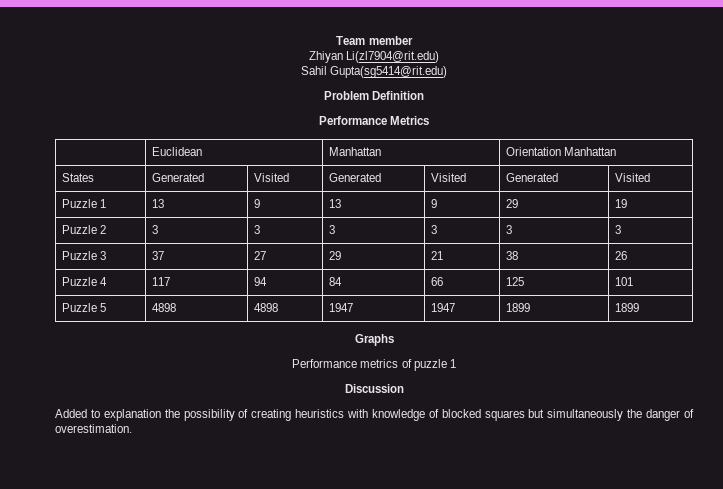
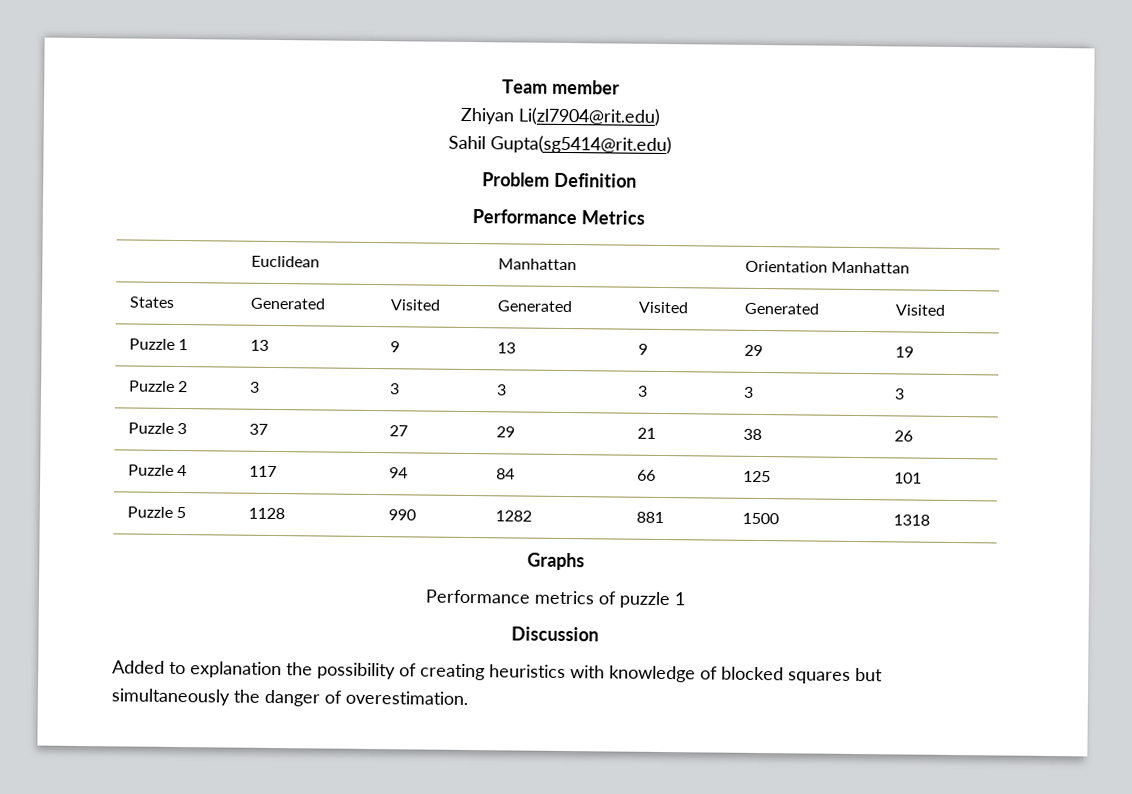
- Puzzle 5 | 4898 | 4898 | 1947 | 1947 | 1899 | 1899
+ Puzzle 5 | 1128 | 990 | 1282 | 881 | 1500 | 1318

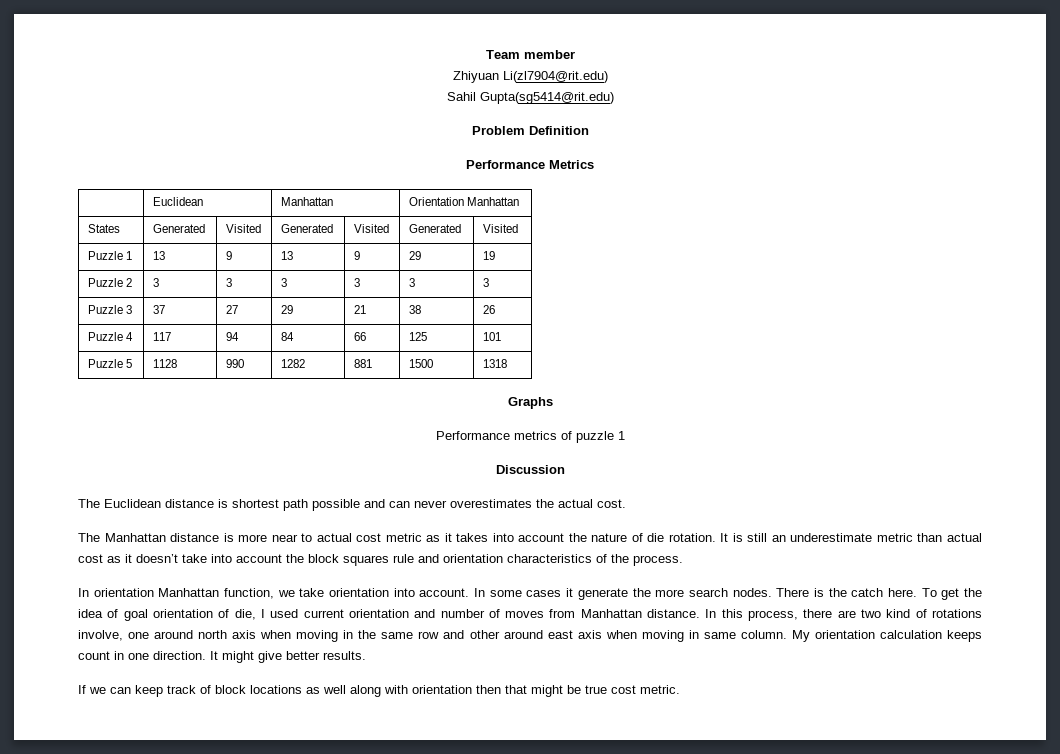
- Zhiyan Li(zl7904@rit.edu)
+ Zhiyuan Li(zl7904@rit.edu)
- Added to explanation the possibility of creating heuristics with knowledge of blocked squares but simultaneously the danger of overestimation.
+ The Euclidean distance is shortest path possible and can never overestimates the actual cost.
+ The Manhattan distance is more near to actual cost metric as it takes into account the nature of die rotation. It is still an underestimate metric than actual cost as it doesn’t take into account the block squares rule and orientation characteristics of the process.
+ In orientation Manhattan function, we take orientation into account. In some cases it generate the more search nodes. There is the catch here. To get the idea of goal orientation of die, I used current orientation and number of moves from Manhattan distance. In this process, there are two kind of rotations involve, one around north axis when moving in the same row and other around east axis when moving in same column. My orientation calculation keeps count in one direction. It might give better results.
+ If we can keep track of block locations as well along with orientation then that might be true cost metric.

